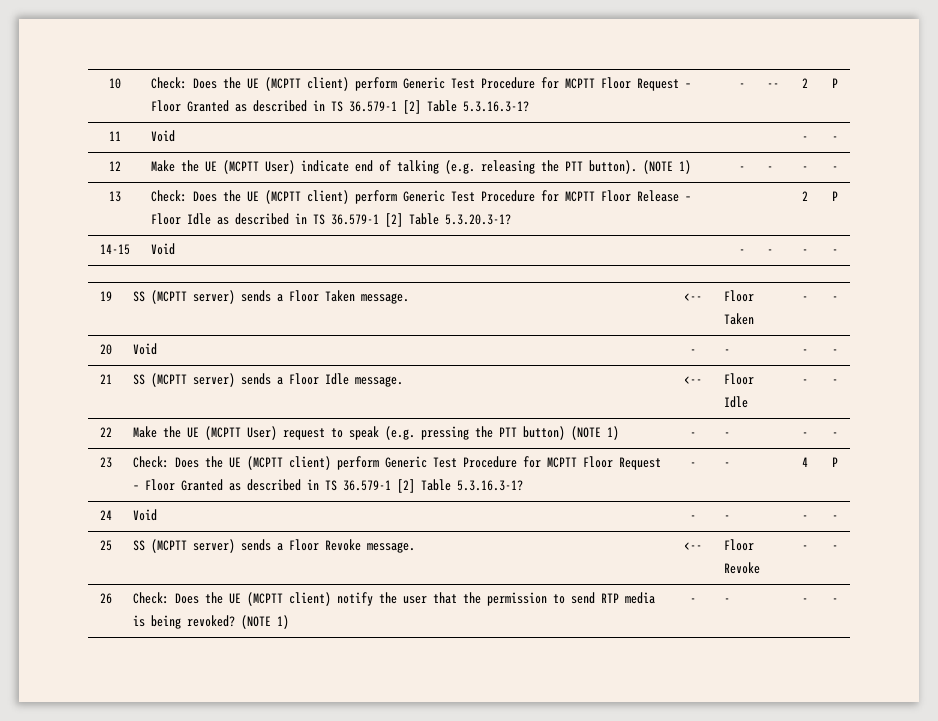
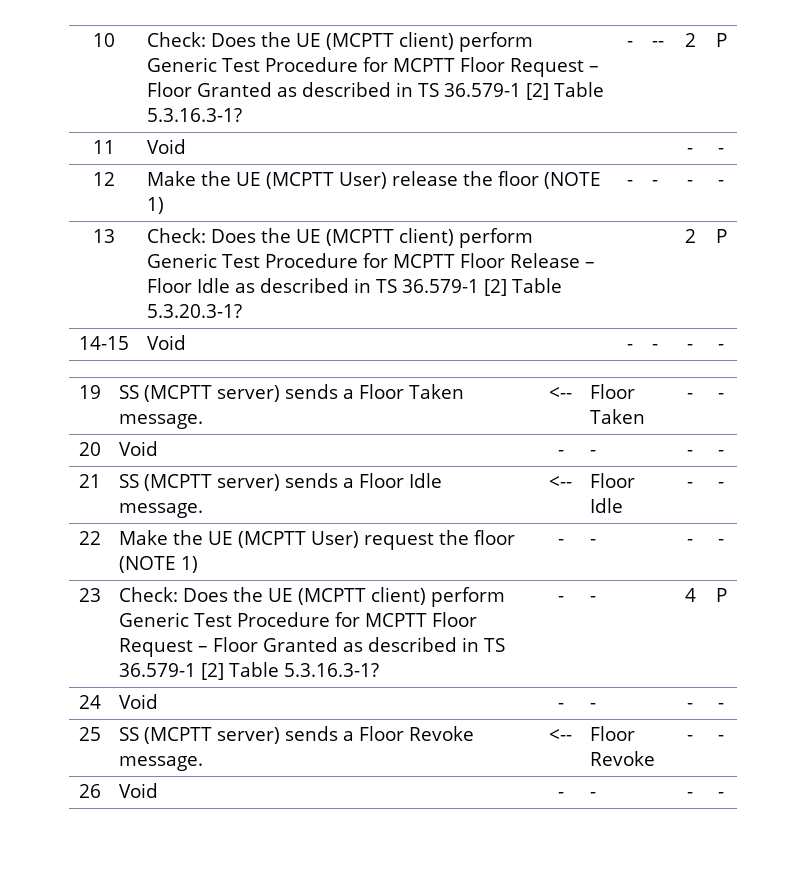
- 12 | Make the UE (MCPTT User) indicate end of talking (e.g. releasing the PTT button). (NOTE 1) | - | - | - | -
+ 12 | Make the UE (MCPTT User) release the floor (NOTE 1) | - | - | - | -
- 22 | Make the UE (MCPTT User) request to speak (e.g. pressing the PTT button) (NOTE 1) | - | - | - | -
+ 22 | Make the UE (MCPTT User) request the floor (NOTE 1) | - | - | - | -
- 26 | Check: Does the UE (MCPTT client) notify the user that the permission to send RTP media is being revoked? (NOTE 1) | - | - | - | -
+ 26 | Void | - | - | - | -

